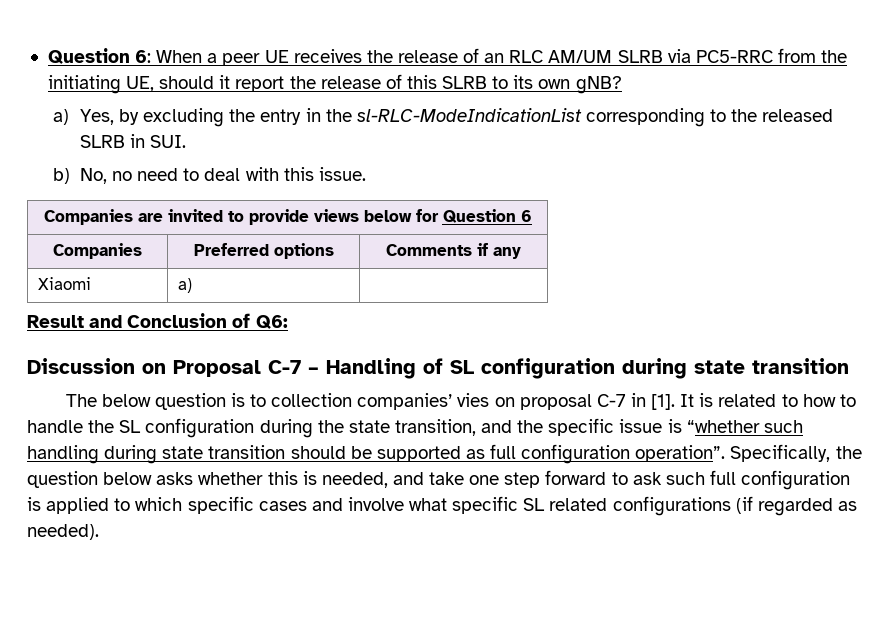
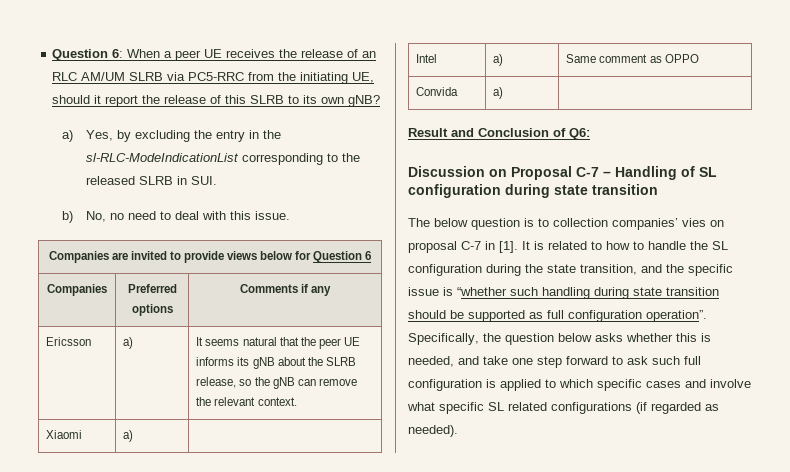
+ Ericsson | a) | It seems natural that the peer UE informs its gNB about the SLRB release, so the gNB can remove the relevant context.
  Xiaomi | a) |
+ Intel | a) | Same comment as OPPO
+ Convida | a) |

